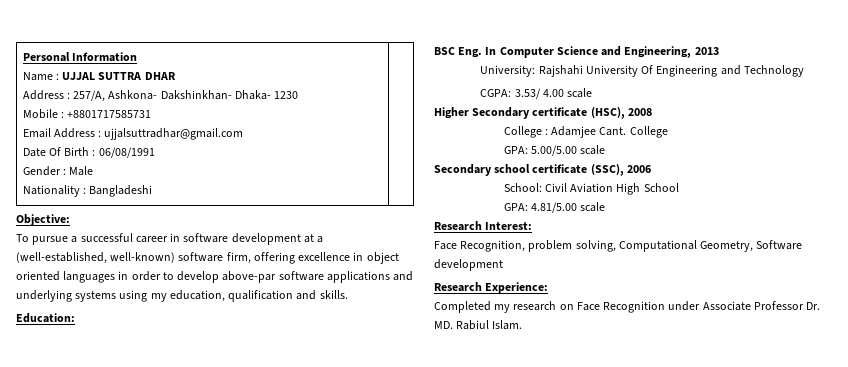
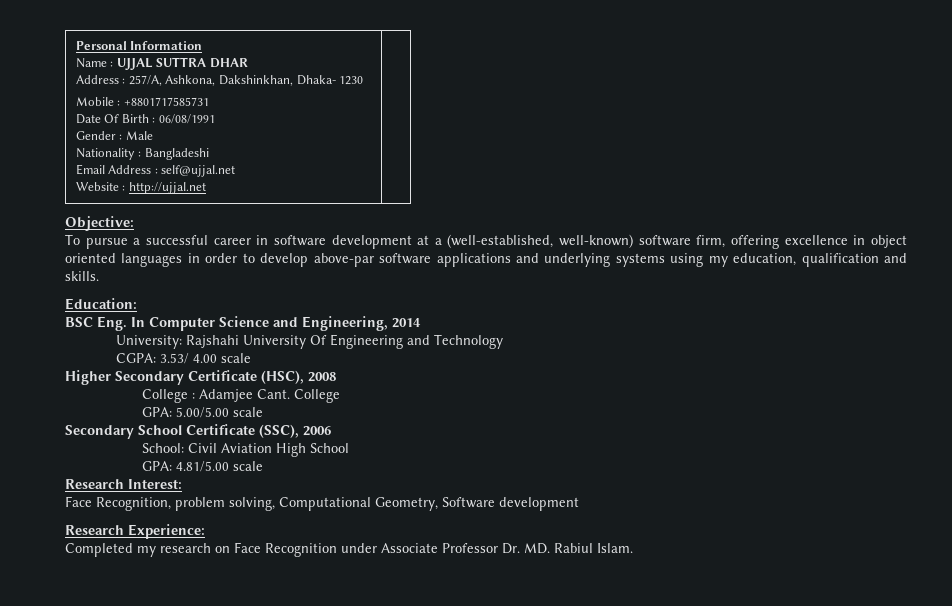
  Personal Information
  Name : UJJAL SUTTRA DHAR
- Address : 257/A, Ashkona- Dakshinkhan- Dhaka- 1230
+ Address : 257/A, Ashkona, Dakshinkhan, Dhaka- 1230
  Mobile : +8801717585731
- Email Address : ujjalsuttradhar@gmail.com
  Date Of Birth : 06/08/1991
  Gender : Male
- Nationality : Bangladeshi |
+ Nationality : Bangladeshi
+ Email Address : self@ujjal.net
+ Website : http://ujjal.net |
- BSC Eng. In Computer Science and Engineering, 2013
+ BSC Eng. In Computer Science and Engineering, 2014
- Higher Secondary certificate (HSC), 2008
+ Higher Secondary Certificate (HSC), 2008
- Secondary school certificate (SSC), 2006
+ Secondary School Certificate (SSC), 2006

